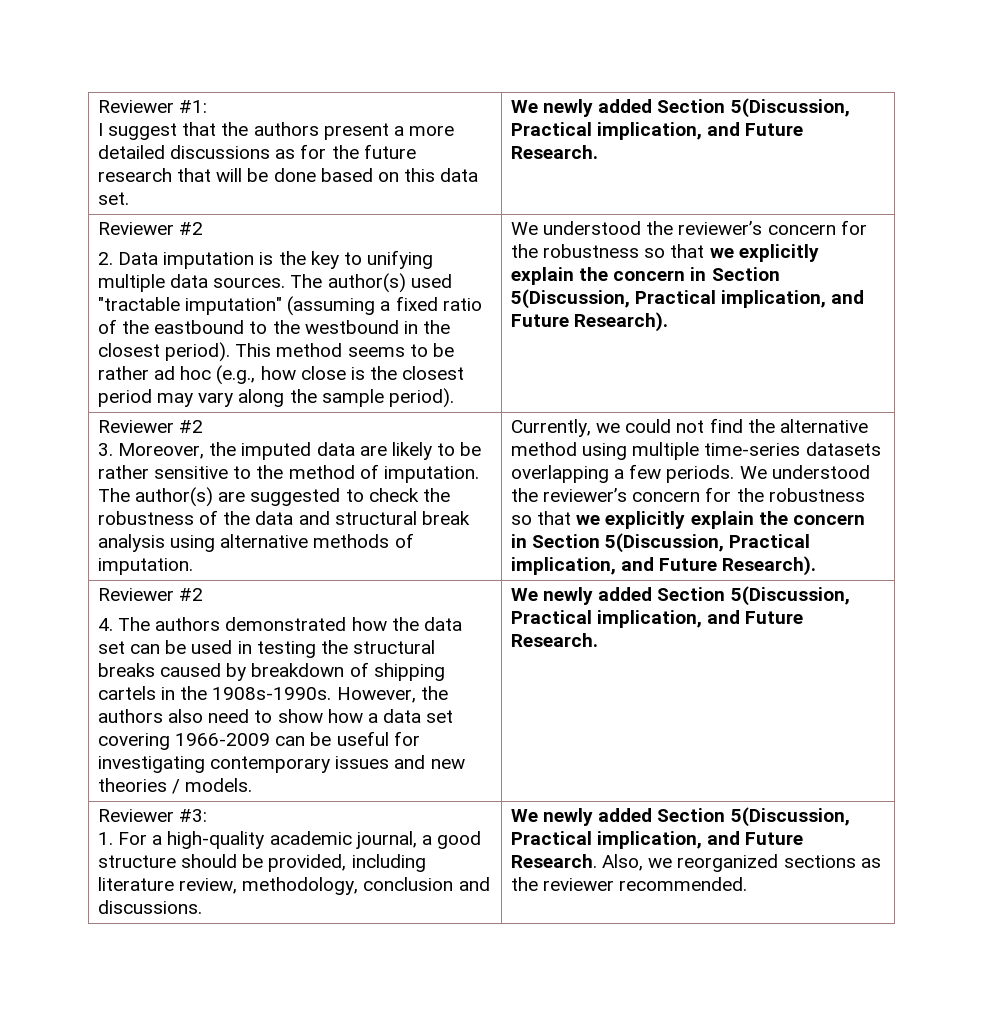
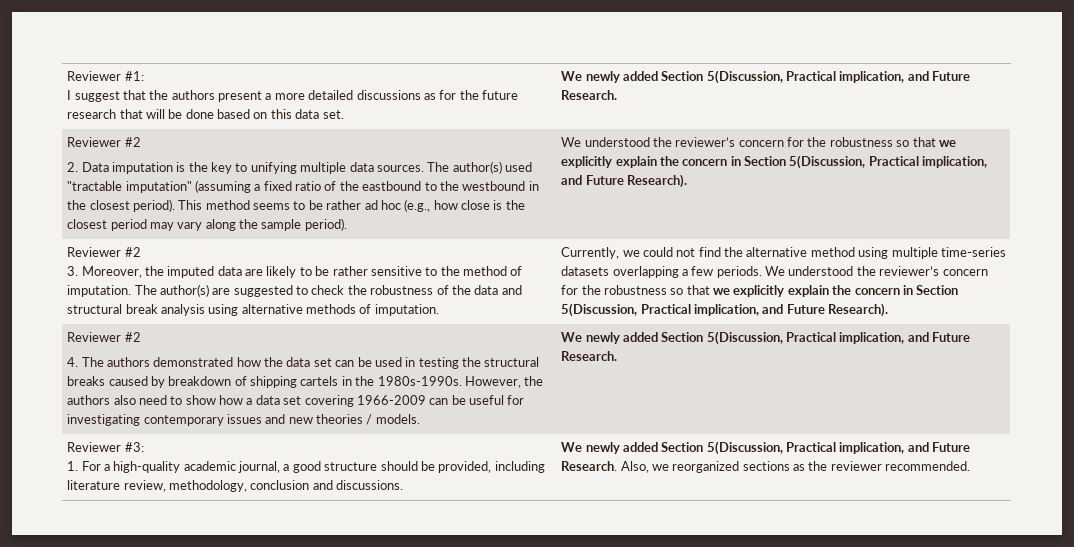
- 4. The authors demonstrated how the data set can be used in testing the structural breaks caused by breakdown of shipping cartels in the 1908s-1990s.
+ 4. The authors demonstrated how the data set can be used in testing the structural breaks caused by breakdown of shipping cartels in the 1980s-1990s.

